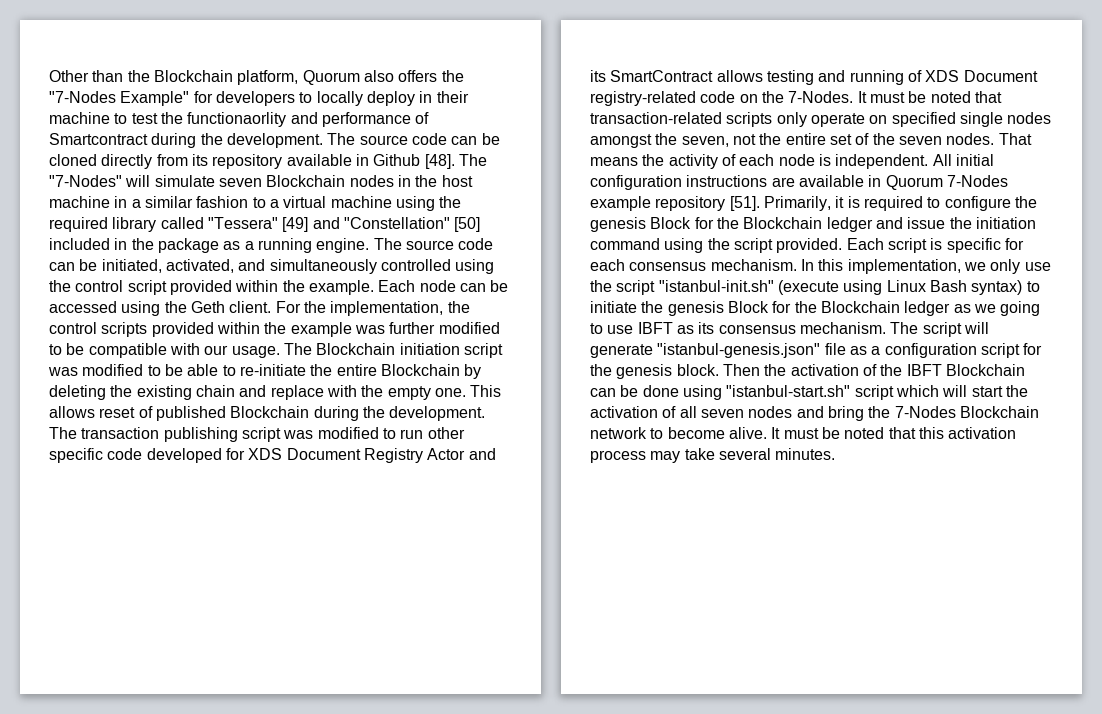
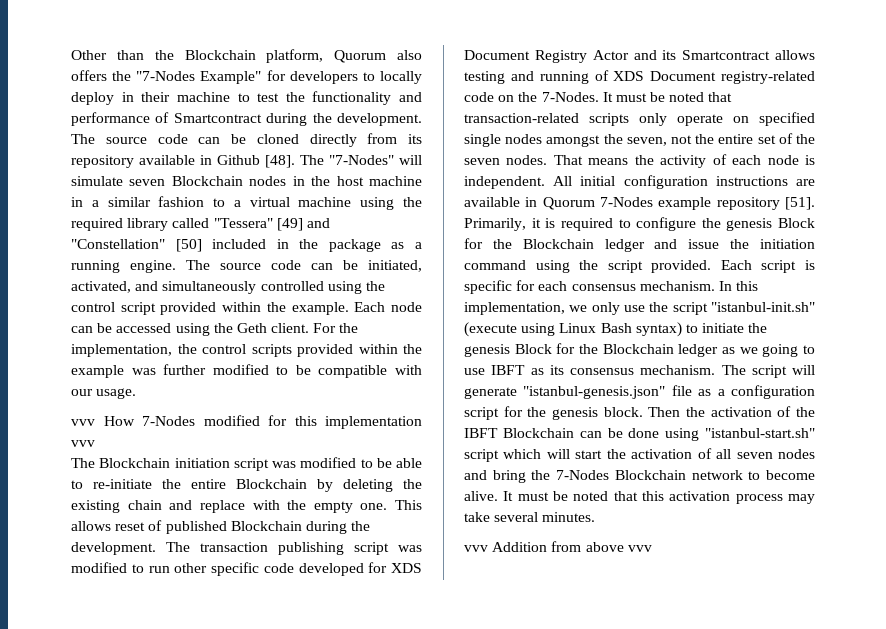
- Other than the Blockchain platform, Quorum also offers the "7-Nodes Example" for developers to locally deploy in their machine to test the functionaorlity and performance of Smartcontract during the development.
+ Other than the Blockchain platform, Quorum also offers the "7-Nodes Example" for developers to locally deploy in their machine to test the functionality and performance of Smartcontract during the development.
- For the implementation, the control scripts provided within the example was further modified to be compatible with our usage. The Blockchain initiation script was modified to be able to re-initiate the entire Blockchain by deleting the existing chain and replace with the empty one.
+ For the implementation, the control scripts provided within the example was further modified to be compatible with our usage.
+ vvv How 7-Nodes modified for this implementation vvv
+ The Blockchain initiation script was modified to be able to re-initiate the entire Blockchain by deleting the existing chain and replace with the empty one.
- The transaction publishing script was modified to run other specific code developed for XDS Document Registry Actor and its SmartContract allows testing and running of XDS Document registry-related code on the 7-Nodes.
+ The transaction publishing script was modified to run other specific code developed for XDS Document Registry Actor and its Smartcontract allows testing and running of XDS Document registry-related code on the 7-Nodes.
+ vvv Addition from above vvv

